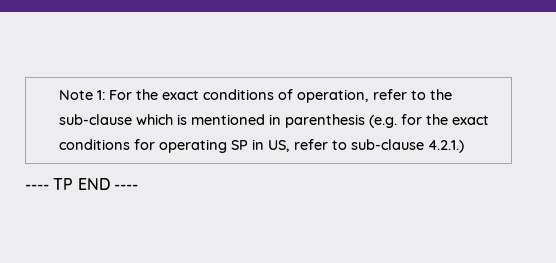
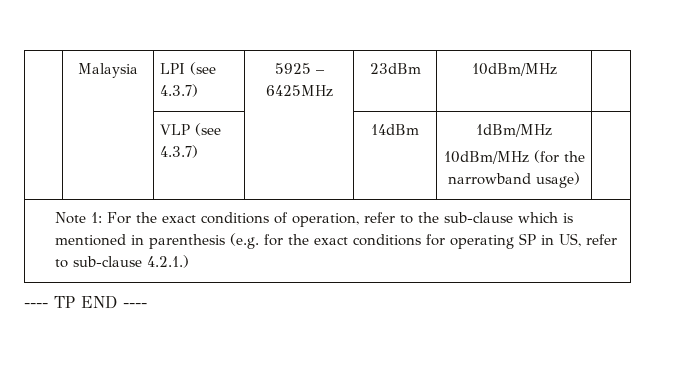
+ | Malaysia | LPI (see 4.3.7) | 5925 – 6425MHz | 23dBm | 10dBm/MHz |
+ | | VLP (see 4.3.7) | | 14dBm | 1dBm/MHz
+ 10dBm/MHz (for the narrowband usage) |

